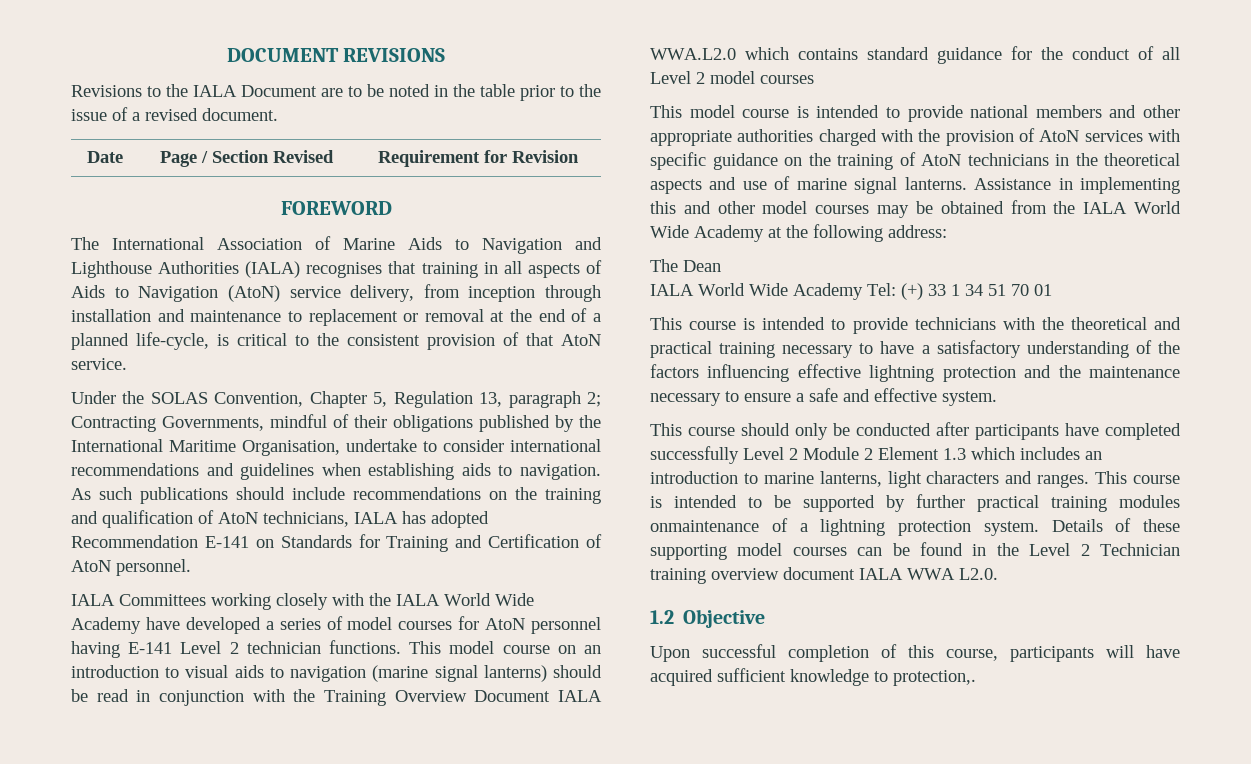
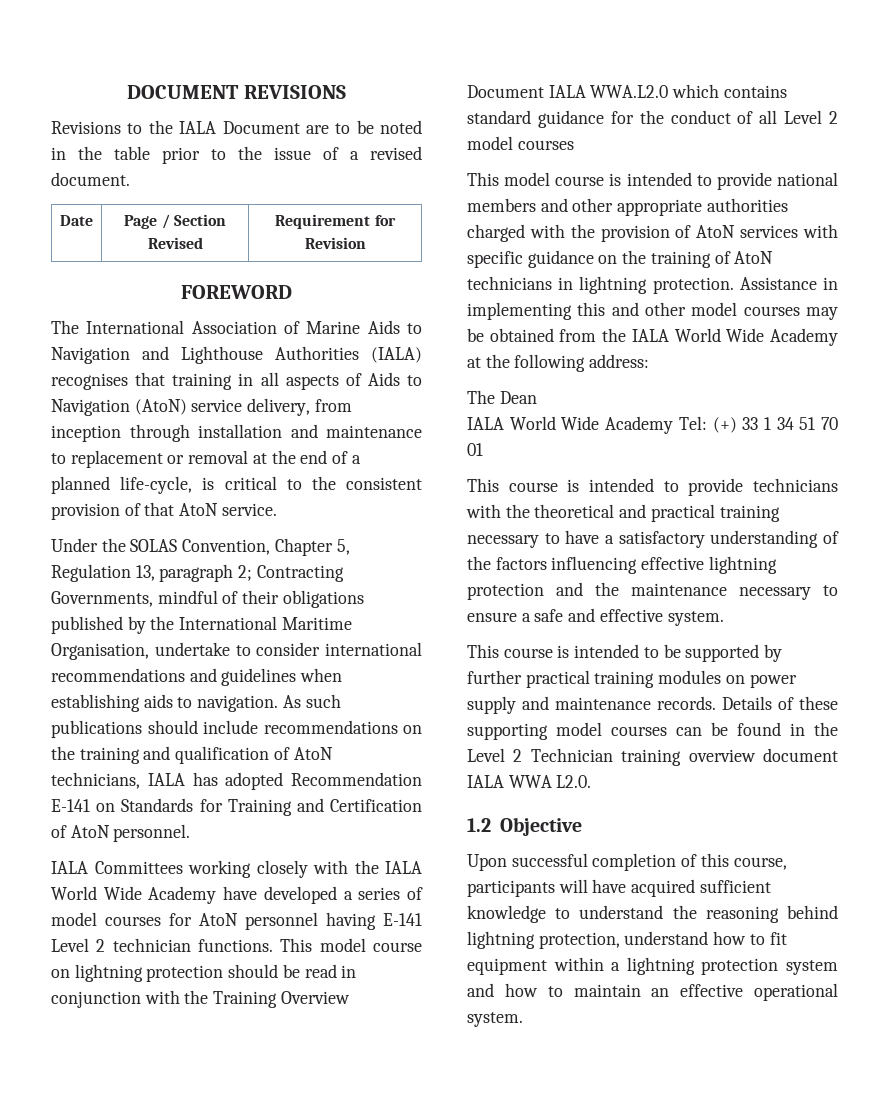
- This model course on an introduction to visual aids to navigation (marine signal lanterns) should be read in conjunction with the Training Overview Document IALA WWA.L2.0 which contains standard guidance for the conduct of all Level 2 model courses
+ This model course on lightning protection should be read in conjunction with the Training Overview Document IALA WWA.L2.0 which contains standard guidance for the conduct of all Level 2 model courses
- This model course is intended to provide national members and other appropriate authorities charged with the provision of AtoN services with specific guidance on the training of AtoN technicians in the theoretical aspects and use of marine signal lanterns.
+ This model course is intended to provide national members and other appropriate authorities charged with the provision of AtoN services with specific guidance on the training of AtoN technicians in lightning protection.
- This course should only be conducted after participants have completed successfully Level 2 Module 2 Element 1.3 which includes an introduction to marine lanterns, light characters and ranges. This course is intended to be supported by further practical training modules onmaintenance of a lightning protection system.
+ This course is intended to be supported by further practical training modules on power supply and maintenance records.
- Upon successful completion of this course, participants will have acquired sufficient knowledge to protection,.
+ Upon successful completion of this course, participants will have acquired sufficient knowledge to understand the reasoning behind lightning protection, understand how to fit equipment within a lightning protection system and how to maintain an effective operational system.

